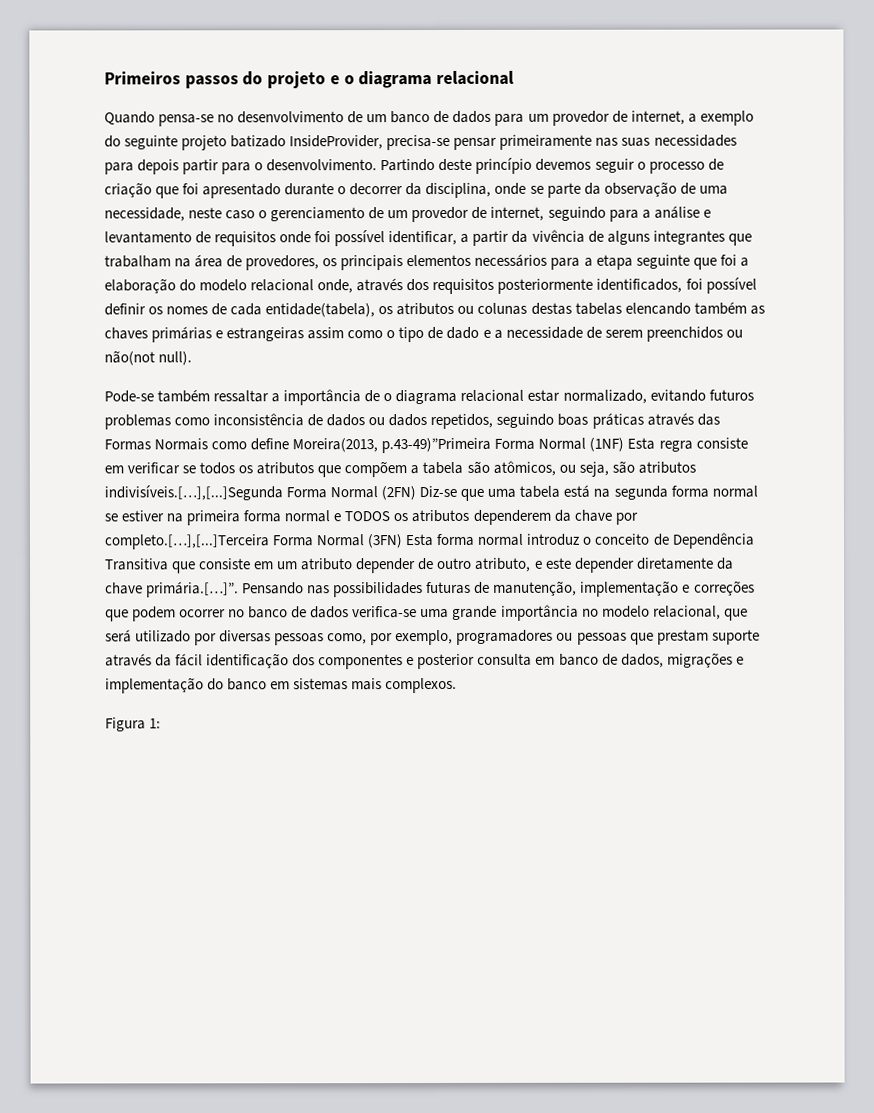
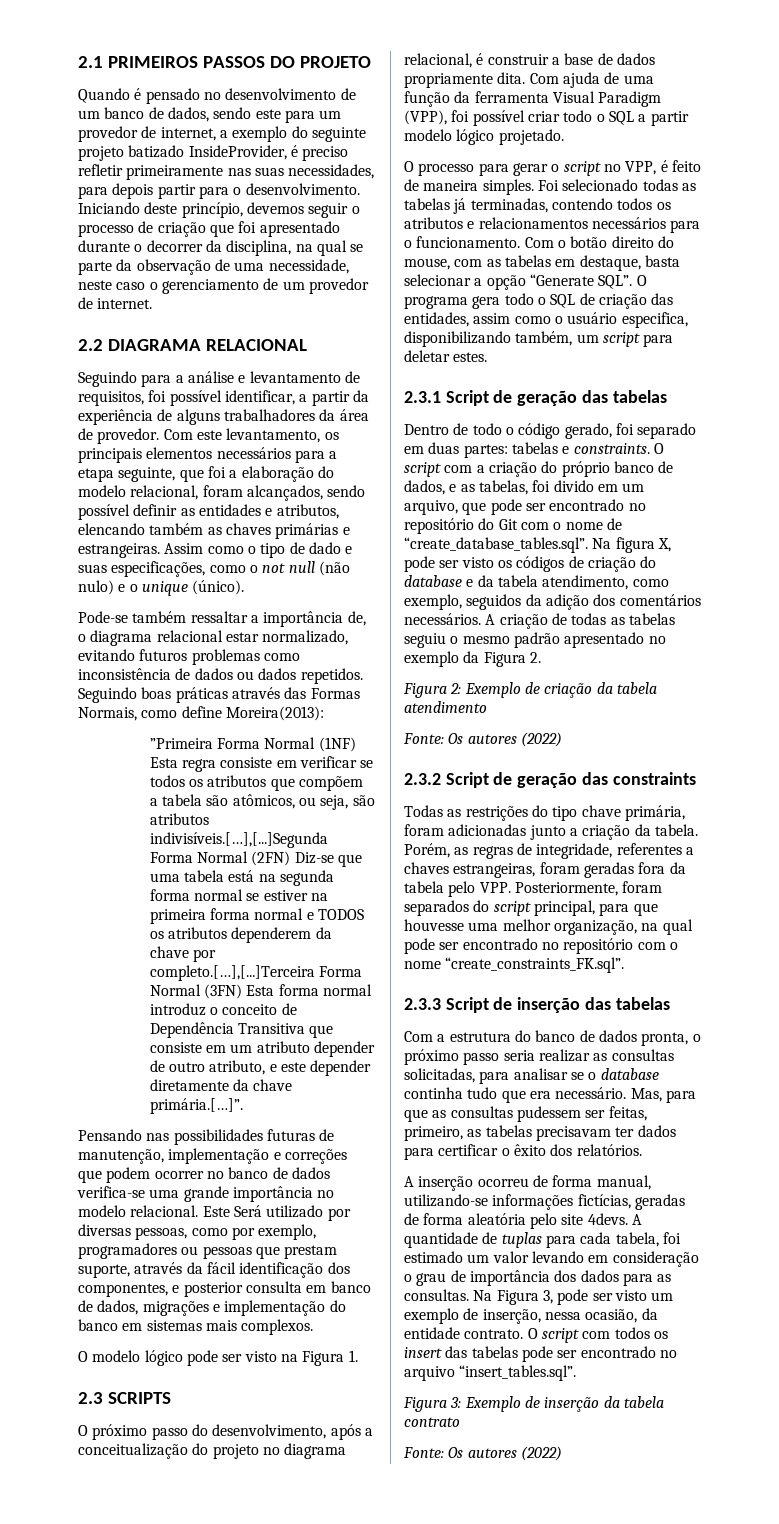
- Primeiros passos do projeto e o diagrama relacional
+ 2.1 PRIMEIROS PASSOS DO PROJETO
- Quando pensa-se no desenvolvimento de um banco de dados para um provedor de internet, a exemplo do seguinte projeto batizado InsideProvider, precisa-se pensar primeiramente nas suas necessidades para depois partir para o desenvolvimento.
+ Quando é pensado no desenvolvimento de um banco de dados, sendo este para um provedor de internet, a exemplo do seguinte projeto batizado InsideProvider, é preciso refletir primeiramente nas suas necessidades, para depois partir para o desenvolvimento.
- Partindo deste princípio devemos seguir o processo de criação que foi apresentado durante o decorrer da disciplina, onde se parte da observação de uma necessidade, neste caso o gerenciamento de um provedor de internet, seguindo para a análise e levantamento de requisitos onde foi possível identificar, a partir da vivência de alguns integrantes que trabalham na área de provedores, os principais elementos necessários para a etapa seguinte que foi a elaboração do modelo relacional onde, através dos requisitos posteriormente identificados, foi possível definir os nomes de cada entidade(tabela), os atributos ou colunas destas tabelas elencando também as chaves primárias e estrangeiras assim como o tipo de dado e a necessidade de serem preenchidos ou não(not null).
+ Iniciando deste princípio, devemos seguir o processo de criação que foi apresentado durante o decorrer da disciplina, na qual se parte da observação de uma necessidade, neste caso o gerenciamento de um provedor de internet.
+ 2.2 DIAGRAMA RELACIONAL
+ Seguindo para a análise e levantamento de requisitos, foi possível identificar, a partir da experiência de alguns trabalhadores da área de provedor. Com este levantamento, os principais elementos necessários para a etapa seguinte, que foi a elaboração do modelo relacional, foram alcançados, sendo possível definir as entidades e atributos, elencando também as chaves primárias e estrangeiras. Assim como o tipo de dado e suas especificações, como o not null (não nulo) e o unique (único).
- Pode-se também ressaltar a importância de o diagrama relacional estar normalizado, evitando futuros problemas como inconsistência de dados ou dados repetidos, seguindo boas práticas através das Formas Normais como define Moreira(2013, p.43-49)”Primeira Forma Normal (1NF) Esta regra consiste em verificar se todos os atributos que compõem a tabela são atômicos, ou seja, são atributos indivisíveis.[…],[...]Segunda Forma Normal (2FN) Diz-se que uma tabela está na segunda forma normal se estiver na primeira forma normal e TODOS os atributos dependerem da chave por completo.[…],[...]Terceira Forma Normal (3FN) Esta forma normal introduz o conceito de Dependência Transitiva que consiste em um atributo depender de outro atributo, e este depender diretamente da chave primária.[…]”. Pensando nas possibilidades futuras de manutenção, implementação e correções que podem ocorrer no banco de dados verifica-se uma grande importância no modelo relacional, que será utilizado por diversas pessoas como, por exemplo, programadores ou pessoas que prestam suporte através da fácil identificação dos componentes e posterior consulta em banco de dados, migrações e implementação do banco em sistemas mais complexos.
+ Pode-se também ressaltar a importância de, o diagrama relacional estar normalizado, evitando futuros problemas como inconsistência de dados ou dados repetidos. Seguindo boas práticas através das Formas Normais, como define Moreira(2013):
+ ”Primeira Forma Normal (1NF) Esta regra consiste em verificar se todos os atributos que compõem a tabela são atômicos, ou seja, são atributos indivisíveis.[…],[...]Segunda Forma Normal (2FN) Diz-se que uma tabela está na segunda forma normal se estiver na primeira forma normal e TODOS os atributos dependerem da chave por completo.[…],[...]Terceira Forma Normal (3FN) Esta forma normal introduz o conceito de Dependência Transitiva que consiste em um atributo depender de outro atributo, e este depender diretamente da chave primária.[…]”.
+ Pensando nas possibilidades futuras de manutenção, implementação e correções que podem ocorrer no banco de dados verifica-se uma grande importância no modelo relacional. Este Será utilizado por diversas pessoas, como por exemplo, programadores ou pessoas que prestam suporte, através da fácil identificação dos componentes, e posterior consulta em banco de dados, migrações e implementação do banco em sistemas mais complexos.
- Figura 1:
+ O modelo lógico pode ser visto na Figura 1.
+ 2.3 SCRIPTS
+ O próximo passo do desenvolvimento, após a conceitualização do projeto no diagrama relacional, é construir a base de dados propriamente dita. Com ajuda de uma função da ferramenta Visual Paradigm (VPP), foi possível criar todo o SQL a partir modelo lógico projetado.
+ O processo para gerar o script no VPP, é feito de maneira simples. Foi selecionado todas as tabelas já terminadas, contendo todos os atributos e relacionamentos necessários para o funcionamento. Com o botão direito do mouse, com as tabelas em destaque, basta selecionar a opção “Generate SQL”. O programa gera todo o SQL de criação das entidades, assim como o usuário especifica, disponibilizando também, um script para deletar estes.
+ 2.3.1 Script de geração das tabelas
+ Dentro de todo o código gerado, foi separado em duas partes: tabelas e constraints. O script com a criação do próprio banco de dados, e as tabelas, foi divido em um arquivo, que pode ser encontrado no repositório do Git com o nome de “create_database_tables.sql”. Na figura X, pode ser visto os códigos de criação do database e da tabela atendimento, como exemplo, seguidos da adição dos comentários necessários. A criação de todas as tabelas seguiu o mesmo padrão apresentado no exemplo da Figura 2.
+ Figura 2: Exemplo de criação da tabela atendimento
+ Fonte: Os autores (2022)
+ 2.3.2 Script de geração das constraints
+ Todas as restrições do tipo chave primária, foram adicionadas junto a criação da tabela. Porém, as regras de integridade, referentes a chaves estrangeiras, foram geradas fora da tabela pelo VPP. Posteriormente, foram separados do script principal, para que houvesse uma melhor organização, na qual pode ser encontrado no repositório com o nome “create_constraints_FK.sql”.
+ 2.3.3 Script de inserção das tabelas
+ Com a estrutura do banco de dados pronta, o próximo passo seria realizar as consultas solicitadas, para analisar se o database continha tudo que era necessário. Mas, para que as consultas pudessem ser feitas, primeiro, as tabelas precisavam ter dados para certificar o êxito dos relatórios.
+ A inserção ocorreu de forma manual, utilizando-se informações fictícias, geradas de forma aleatória pelo site 4devs. A quantidade de tuplas para cada tabela, foi estimado um valor levando em consideração o grau de importância dos dados para as consultas. Na Figura 3, pode ser visto um exemplo de inserção, nessa ocasião, da entidade contrato. O script com todos os insert das tabelas pode ser encontrado no arquivo “insert_tables.sql”.
+ Figura 3: Exemplo de inserção da tabela contrato
+ Fonte: Os autores (2022)

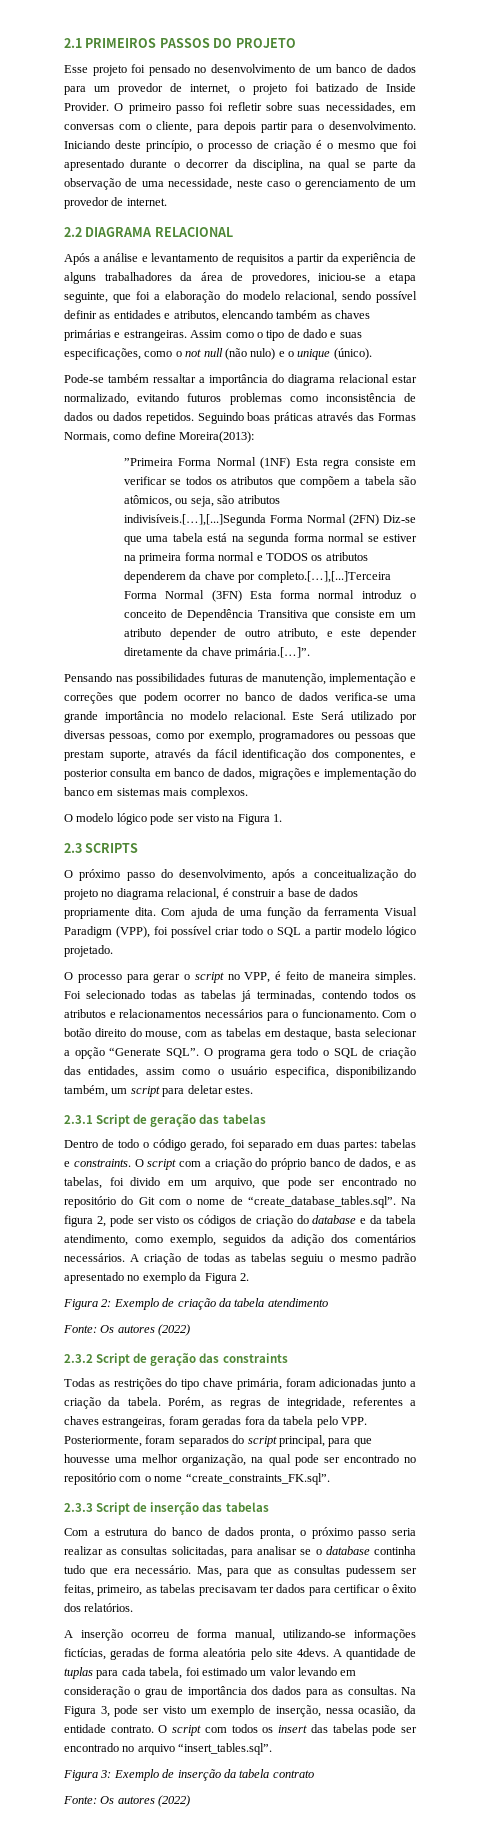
- Quando é pensado no desenvolvimento de um banco de dados, sendo este para um provedor de internet, a exemplo do seguinte projeto batizado InsideProvider, é preciso refletir primeiramente nas suas necessidades, para depois partir para o desenvolvimento.
+ Esse projeto foi pensado no desenvolvimento de um banco de dados para um provedor de internet, o projeto foi batizado de Inside Provider. O primeiro passo foi refletir sobre suas necessidades, em conversas com o cliente, para depois partir para o desenvolvimento.
- Iniciando deste princípio, devemos seguir o processo de criação que foi apresentado durante o decorrer da disciplina, na qual se parte da observação de uma necessidade, neste caso o gerenciamento de um provedor de internet.
+ Iniciando deste princípio, o processo de criação é o mesmo que foi apresentado durante o decorrer da disciplina, na qual se parte da observação de uma necessidade, neste caso o gerenciamento de um provedor de internet.
- Seguindo para a análise e levantamento de requisitos, foi possível identificar, a partir da experiência de alguns trabalhadores da área de provedor. Com este levantamento, os principais elementos necessários para a etapa seguinte, que foi a elaboração do modelo relacional, foram alcançados, sendo possível definir as entidades e atributos, elencando também as chaves primárias e estrangeiras.
+ Após a análise e levantamento de requisitos a partir da experiência de alguns trabalhadores da área de provedores, iniciou-se a etapa seguinte, que foi a elaboração do modelo relacional, sendo possível definir as entidades e atributos, elencando também as chaves primárias e estrangeiras.
- Pode-se também ressaltar a importância de, o diagrama relacional estar normalizado, evitando futuros problemas como inconsistência de dados ou dados repetidos.
+ Pode-se também ressaltar a importância do diagrama relacional estar normalizado, evitando futuros problemas como inconsistência de dados ou dados repetidos.
- O script com a criação do próprio banco de dados, e as tabelas, foi divido em um arquivo, que pode ser encontrado no repositório do Git com o nome de “create_database_tables.sql”. Na figura X, pode ser visto os códigos de criação do database e da tabela atendimento, como exemplo, seguidos da adição dos comentários necessários.
+ O script com a criação do próprio banco de dados, e as tabelas, foi divido em um arquivo, que pode ser encontrado no repositório do Git com o nome de “create_database_tables.sql”. Na figura 2, pode ser visto os códigos de criação do database e da tabela atendimento, como exemplo, seguidos da adição dos comentários necessários.

